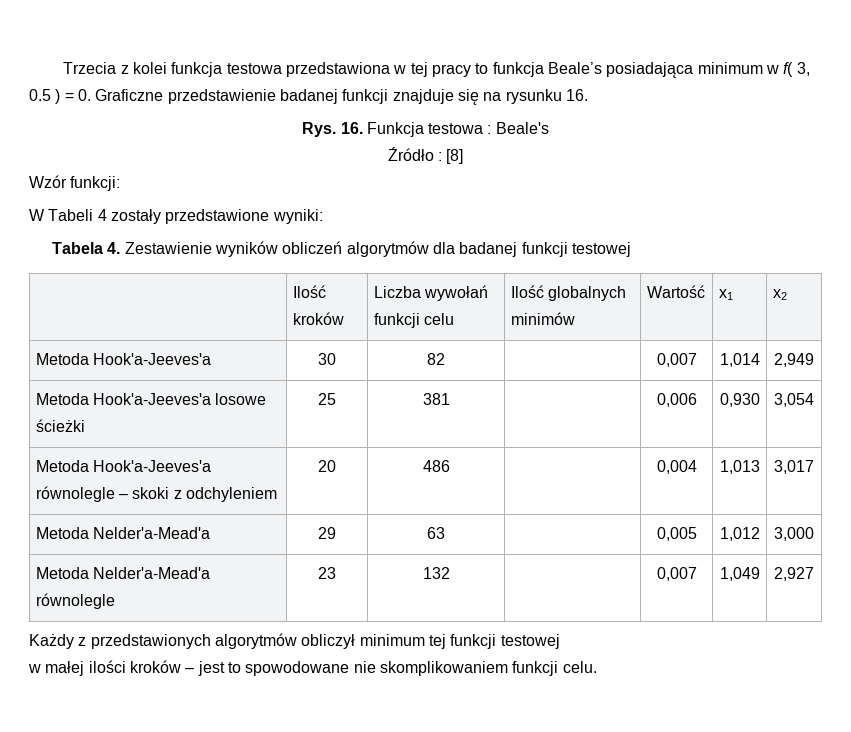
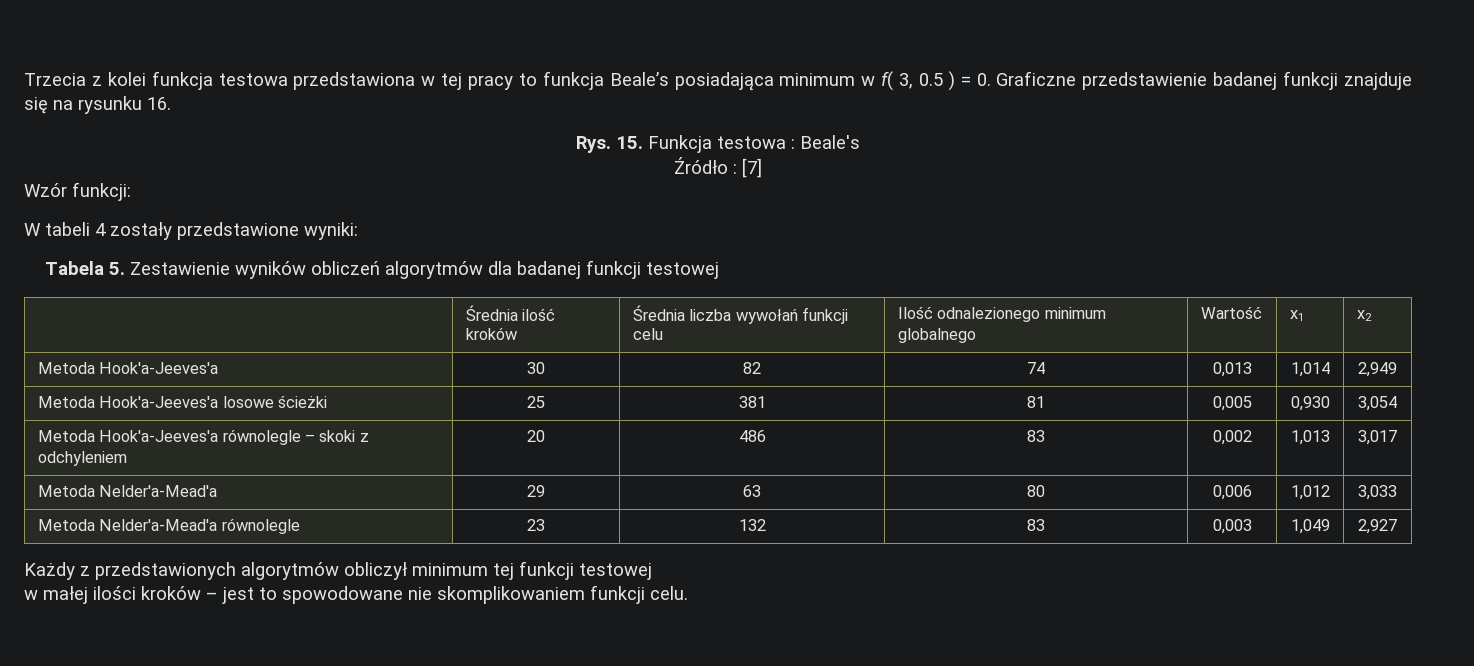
- Rys. 16. Funkcja testowa : Beale's
+ Rys. 15. Funkcja testowa : Beale's
- Źródło : [8]
+ Źródło : [7]
- W Tabeli 4 zostały przedstawione wyniki:
+ W tabeli 4 zostały przedstawione wyniki:
- Tabela 4. Zestawienie wyników obliczeń algorytmów dla badanej funkcji testowej
+ Tabela 5. Zestawienie wyników obliczeń algorytmów dla badanej funkcji testowej
- | Ilość kroków | Liczba wywołań funkcji celu | Ilość globalnych minimów | Wartość | x1 | x2
+ | Średnia ilość kroków | Średnia liczba wywołań funkcji celu | Ilość odnalezionego minimum globalnego | Wartość | x1 | x2
- Metoda Hook'a-Jeeves'a | 30 | 82 | | 0,007 | 1,014 | 2,949
+ Metoda Hook'a-Jeeves'a | 30 | 82 | 74 | 0,013 | 1,014 | 2,949
- Metoda Hook'a-Jeeves'a losowe ścieżki | 25 | 381 | | 0,006 | 0,930 | 3,054
+ Metoda Hook'a-Jeeves'a losowe ścieżki | 25 | 381 | 81 | 0,005 | 0,930 | 3,054
- Metoda Hook'a-Jeeves'a równolegle – skoki z odchyleniem | 20 | 486 | | 0,004 | 1,013 | 3,017
+ Metoda Hook'a-Jeeves'a równolegle – skoki z odchyleniem | 20 | 486 | 83 | 0,002 | 1,013 | 3,017
- Metoda Nelder'a-Mead'a | 29 | 63 | | 0,005 | 1,012 | 3,000
+ Metoda Nelder'a-Mead'a | 29 | 63 | 80 | 0,006 | 1,012 | 3,033
- Metoda Nelder'a-Mead'a równolegle | 23 | 132 | | 0,007 | 1,049 | 2,927
+ Metoda Nelder'a-Mead'a równolegle | 23 | 132 | 83 | 0,003 | 1,049 | 2,927

